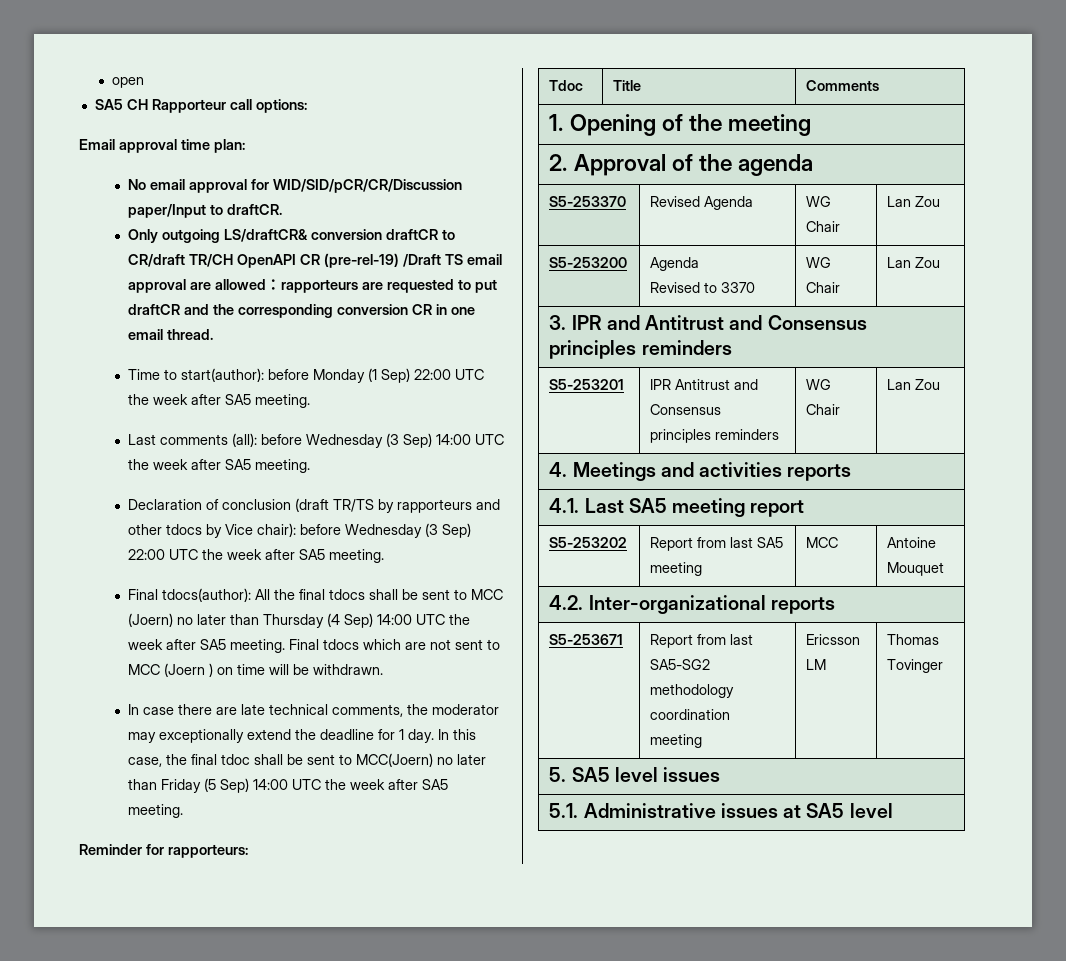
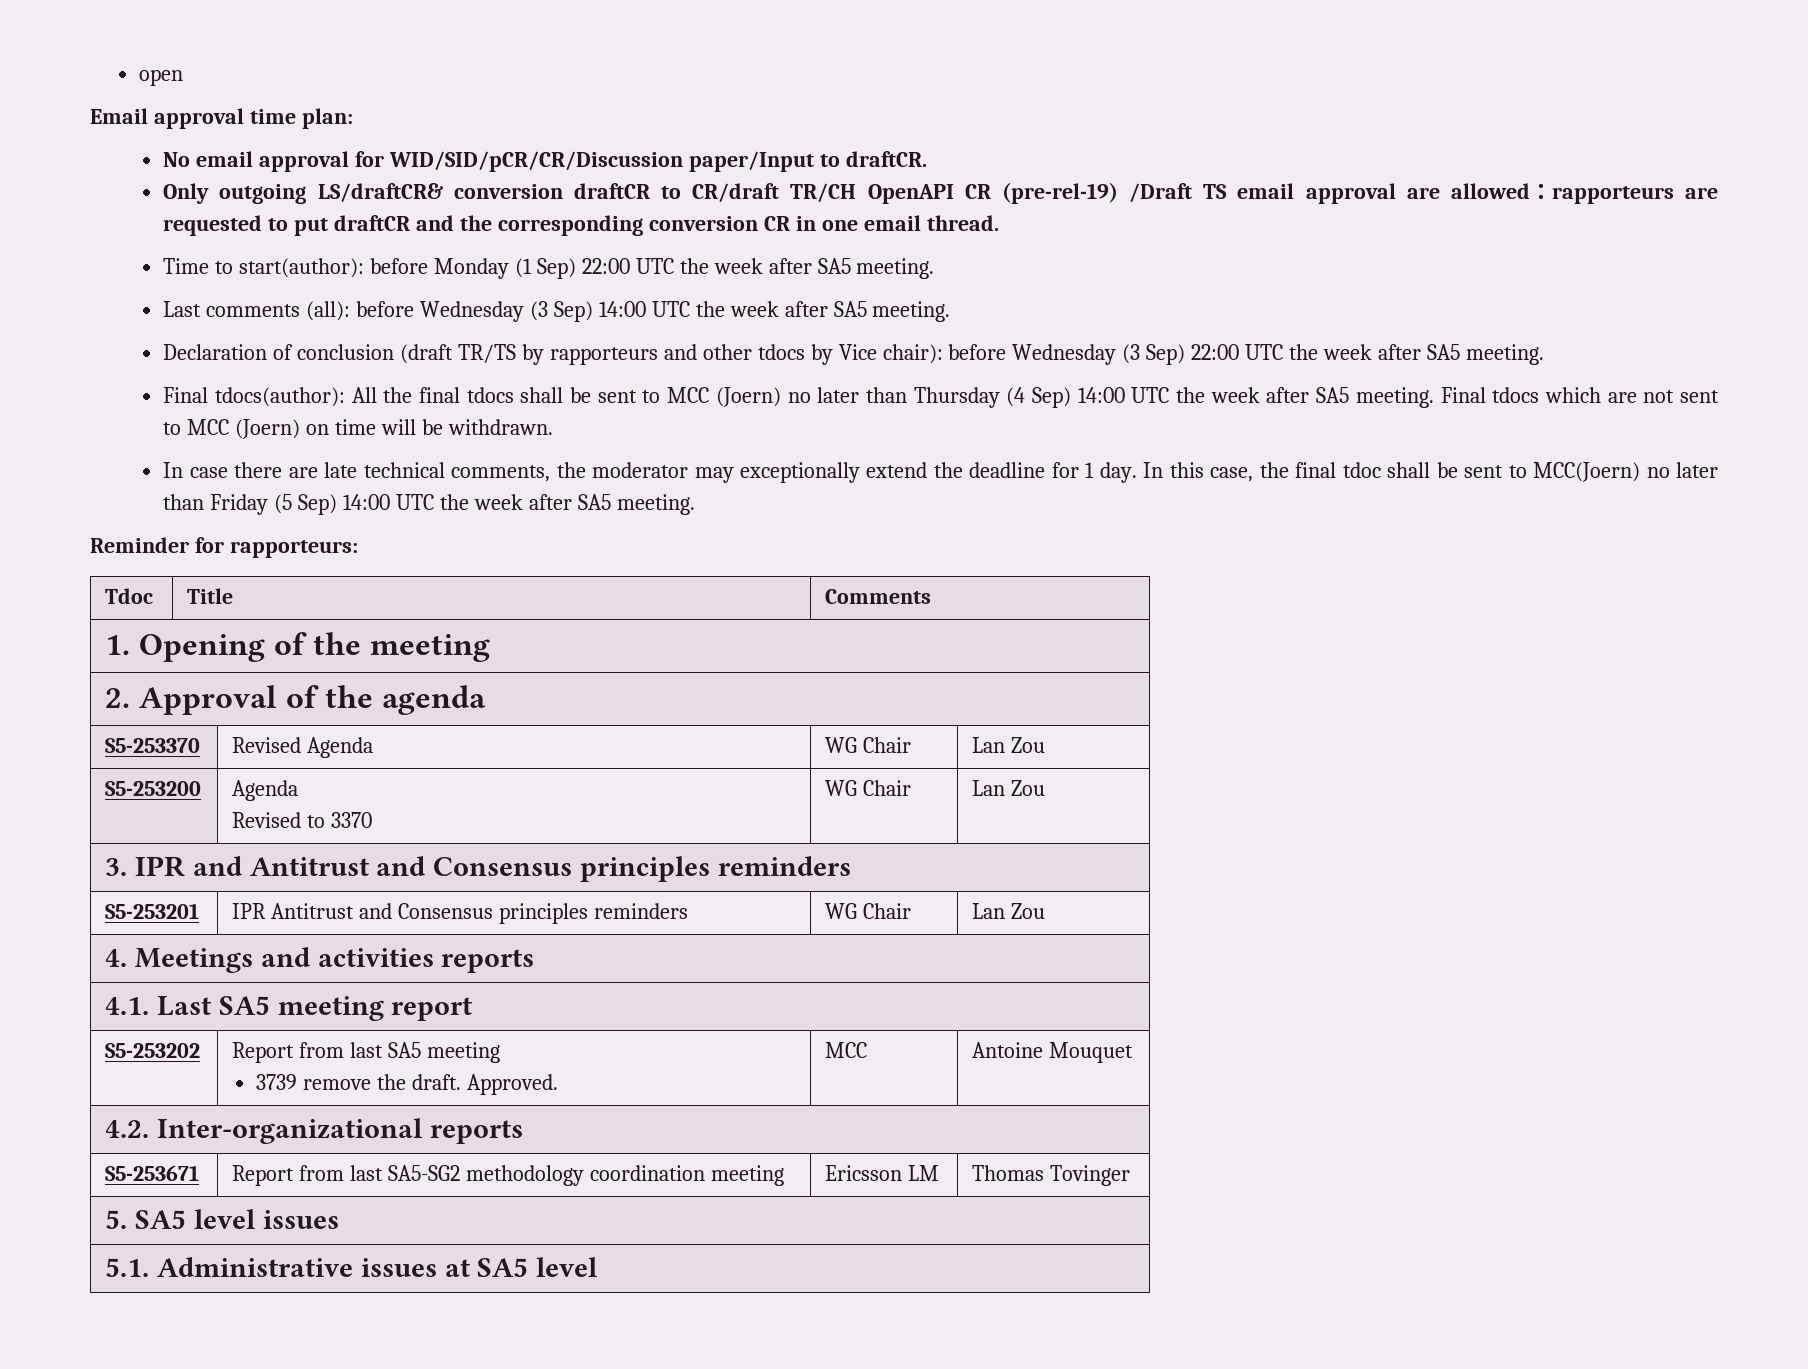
- SA5 CH Rapporteur call options:
- Final tdocs which are not sent to MCC (Joern ) on time will be withdrawn.
+ Final tdocs which are not sent to MCC (Joern) on time will be withdrawn.
- S5-253202 | Report from last SA5 meeting | MCC | Antoine Mouquet
+ S5-253202 | Report from last SA5 meeting
+ 3739 remove the draft. Approved. | MCC | Antoine Mouquet

